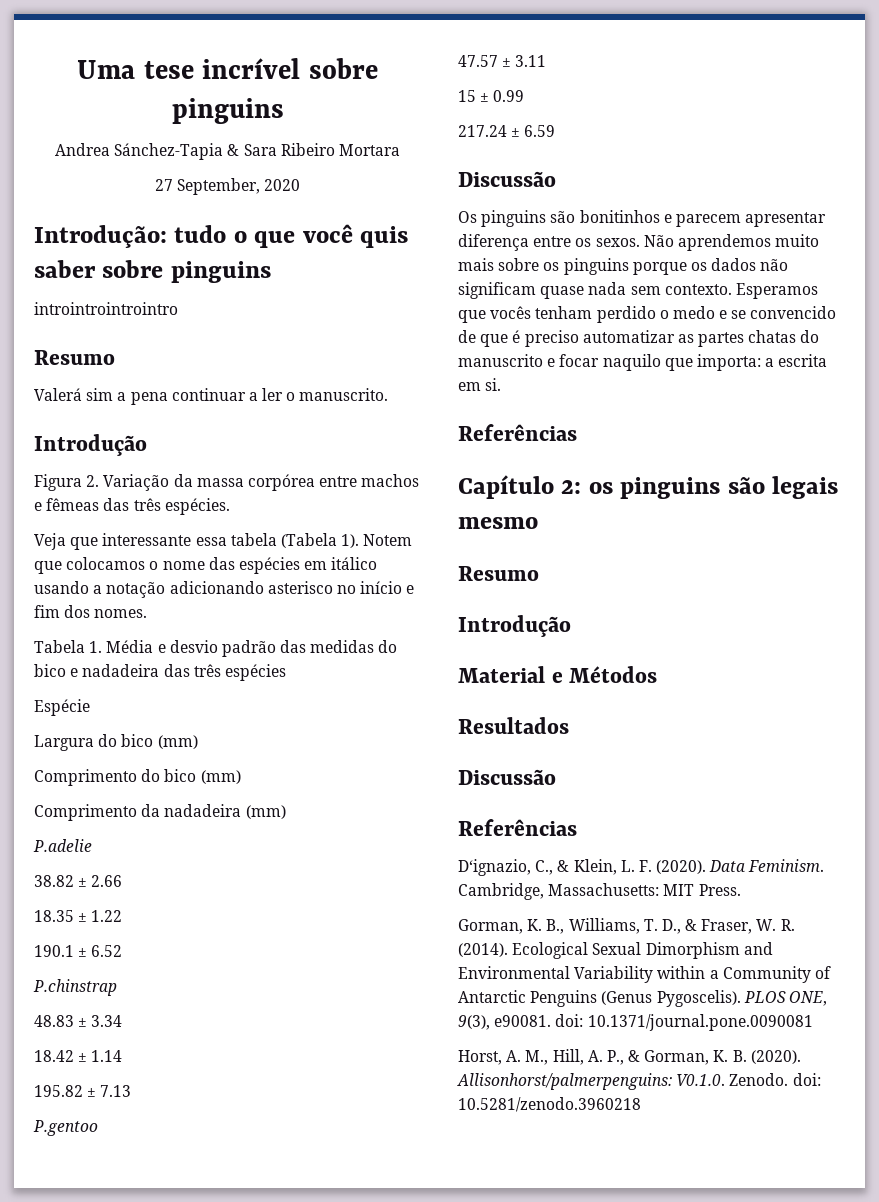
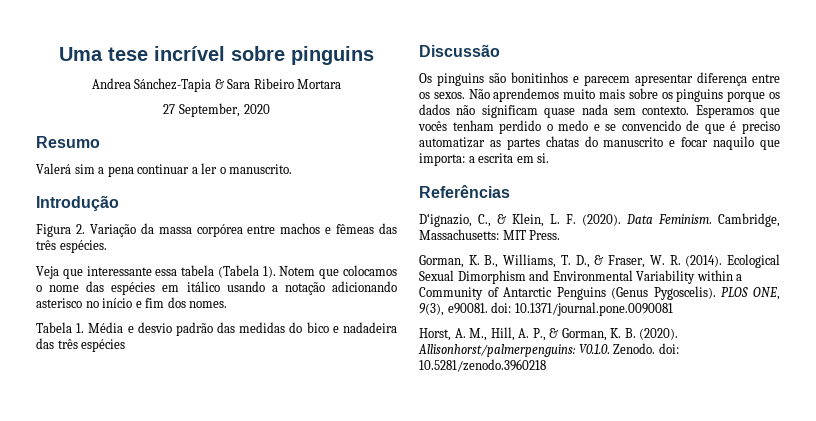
- Introdução: tudo o que você quis saber sobre pinguins
- introintrointrointro
- Espécie
- Largura do bico (mm)
- Comprimento do bico (mm)
- Comprimento da nadadeira (mm)
- P.adelie
- 38.82 ± 2.66
- 18.35 ± 1.22
- 190.1 ± 6.52
- P.chinstrap
- 48.83 ± 3.34
- 18.42 ± 1.14
- 195.82 ± 7.13
- P.gentoo
- 47.57 ± 3.11
- 15 ± 0.99
- 217.24 ± 6.59
- Capítulo 2: os pinguins são legais mesmo
- Resumo
- Introdução
- Material e Métodos
- Resultados
- Discussão
- Referências

